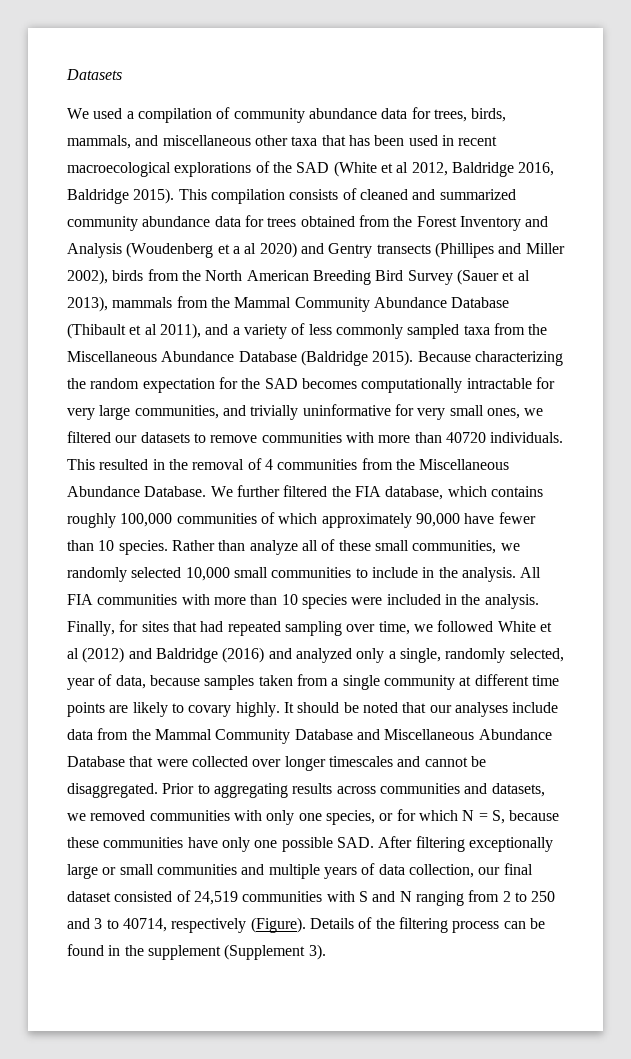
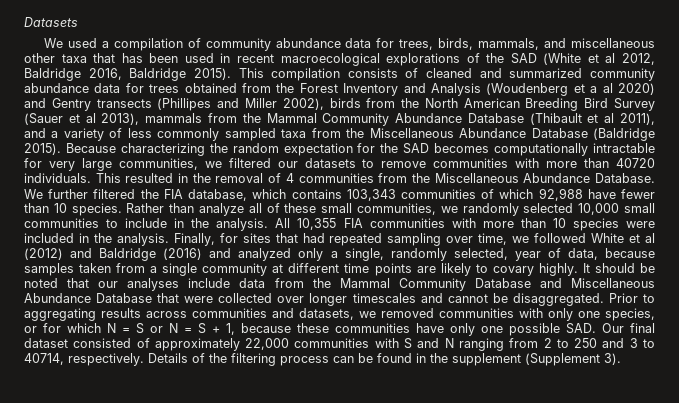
- Because characterizing the random expectation for the SAD becomes computationally intractable for very large communities, and trivially uninformative for very small ones, we filtered our datasets to remove communities with more than 40720 individuals.
+ Because characterizing the random expectation for the SAD becomes computationally intractable for very large communities, we filtered our datasets to remove communities with more than 40720 individuals.
- We further filtered the FIA database, which contains roughly 100,000 communities of which approximately 90,000 have fewer than 10 species.
+ We further filtered the FIA database, which contains 103,343 communities of which 92,988 have fewer than 10 species.
- All FIA communities with more than 10 species were included in the analysis.
+ All 10,355 FIA communities with more than 10 species were included in the analysis.
- Prior to aggregating results across communities and datasets, we removed communities with only one species, or for which N = S, because these communities have only one possible SAD. After filtering exceptionally large or small communities and multiple years of data collection, our final dataset consisted of 24,519 communities with S and N ranging from 2 to 250 and 3 to 40714, respectively (Figure).
+ Prior to aggregating results across communities and datasets, we removed communities with only one species, or for which N = S or N = S + 1, because these communities have only one possible SAD. Our final dataset consisted of approximately 22,000 communities with S and N ranging from 2 to 250 and 3 to 40714, respectively.

